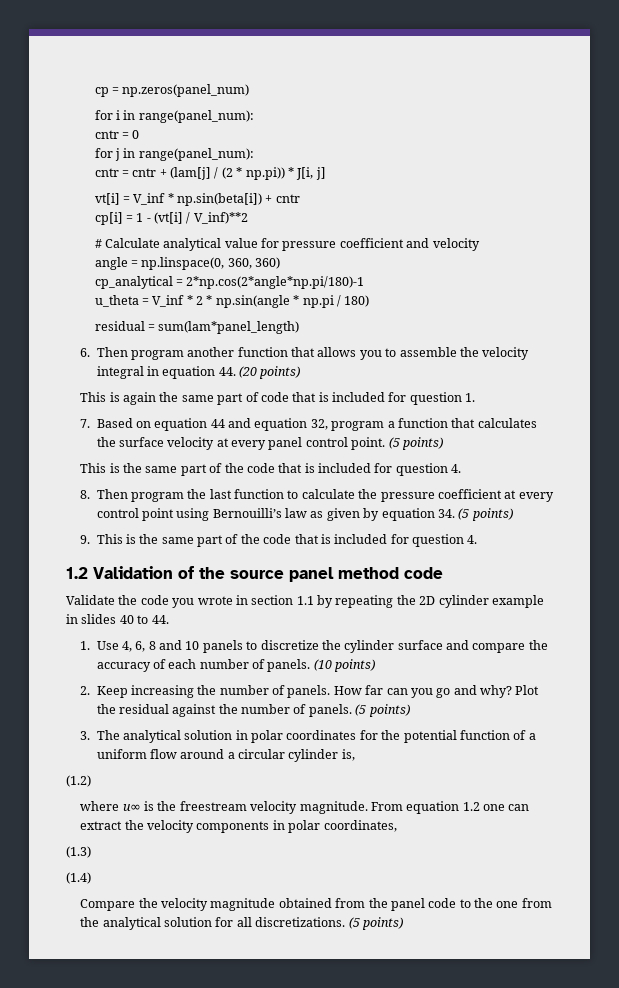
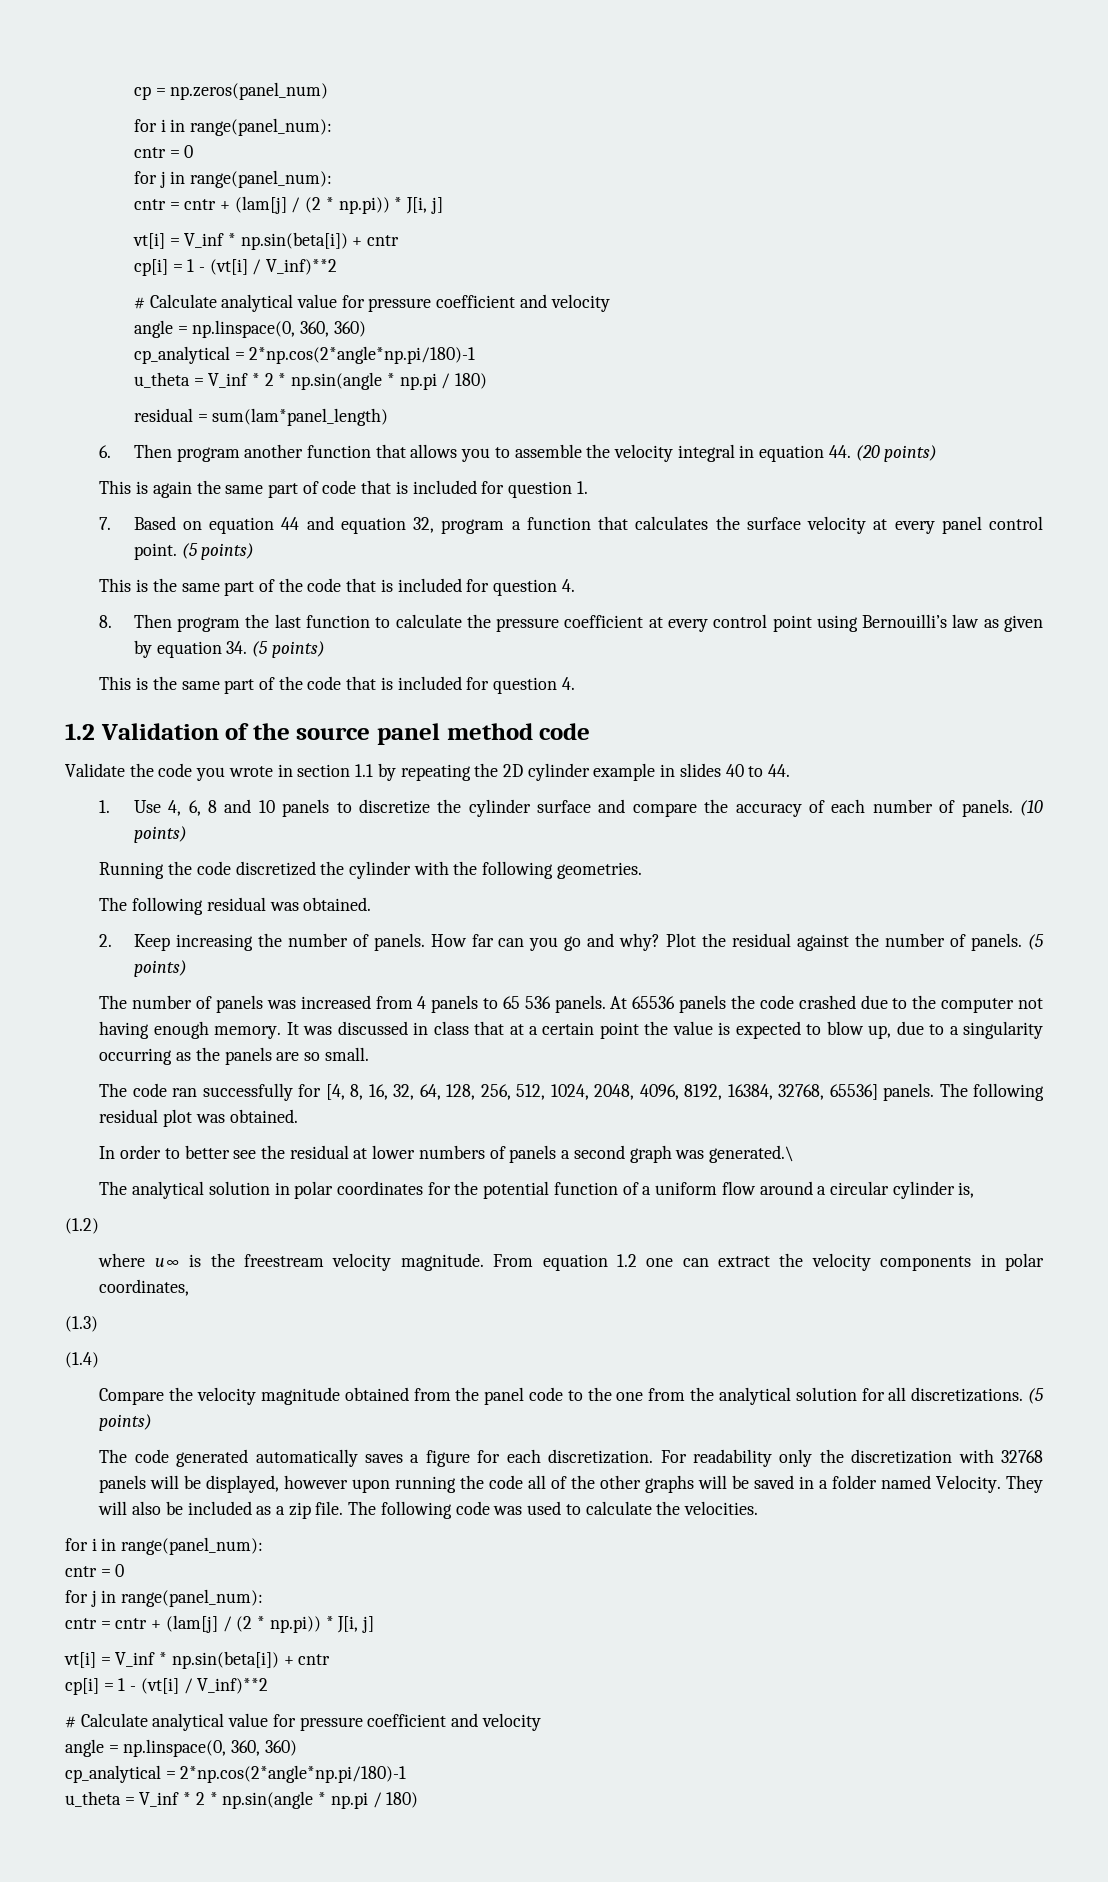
  8. Then program the last function to calculate the pressure coefficient at every control point using Bernouilli’s law as given by equation 34. (5 points)
- 9. This is the same part of the code that is included for question 4.
+ This is the same part of the code that is included for question 4.
+ Running the code discretized the cylinder with the following geometries.
+ The following residual was obtained.
- 3. The analytical solution in polar coordinates for the potential function of a uniform flow around a circular cylinder is,
+ The number of panels was increased from 4 panels to 65 536 panels. At 65536 panels the code crashed due to the computer not having enough memory. It was discussed in class that at a certain point the value is expected to blow up, due to a singularity occurring as the panels are so small.
+ The code ran successfully for [4, 8, 16, 32, 64, 128, 256, 512, 1024, 2048, 4096, 8192, 16384, 32768, 65536] panels. The following residual plot was obtained.
+ In order to better see the residual at lower numbers of panels a second graph was generated.\
+ The analytical solution in polar coordinates for the potential function of a uniform flow around a circular cylinder is,
+ The code generated automatically saves a figure for each discretization. For readability only the discretization with 32768 panels will be displayed, however upon running the code all of the other graphs will be saved in a folder named Velocity. They will also be included as a zip file. The following code was used to calculate the velocities.
+ for i in range(panel_num):
+ cntr = 0
+ for j in range(panel_num):
+ cntr = cntr + (lam[j] / (2 * np.pi)) * J[i, j]
+ vt[i] = V_inf * np.sin(beta[i]) + cntr
+ cp[i] = 1 - (vt[i] / V_inf)**2
+ # Calculate analytical value for pressure coefficient and velocity
+ angle = np.linspace(0, 360, 360)
+ cp_analytical = 2*np.cos(2*angle*np.pi/180)-1
+ u_theta = V_inf * 2 * np.sin(angle * np.pi / 180)

